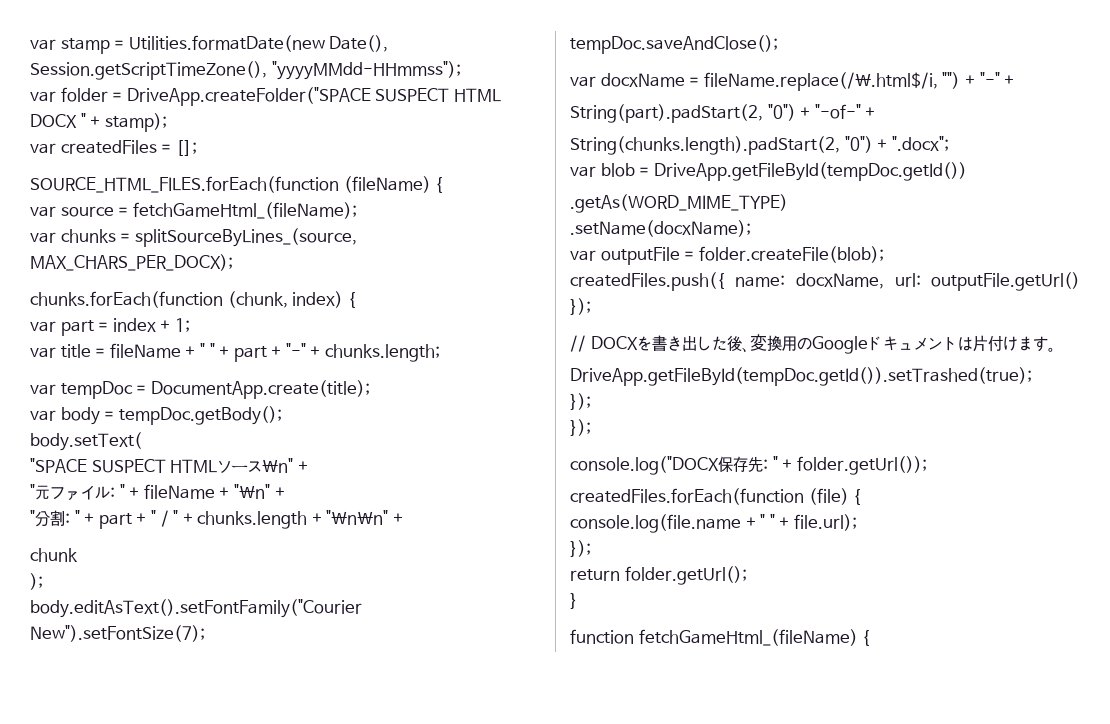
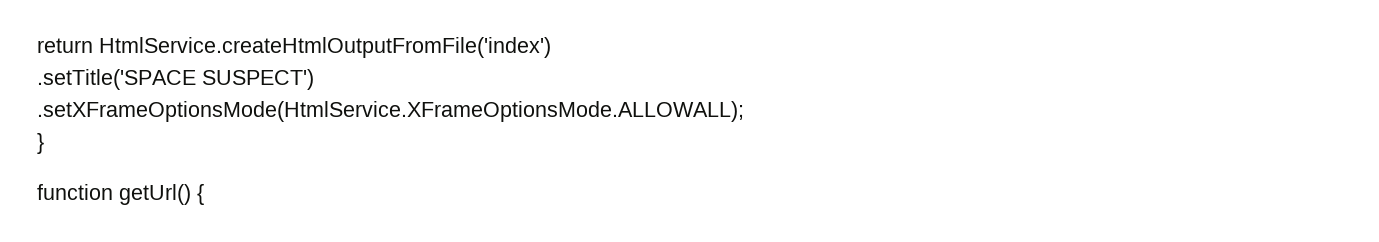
- var stamp = Utilities.formatDate(new Date(), Session.getScriptTimeZone(), "yyyyMMdd-HHmmss");
- var folder = DriveApp.createFolder("SPACE SUSPECT HTML DOCX " + stamp);
- var createdFiles = [];
- SOURCE_HTML_FILES.forEach(function (fileName) {
- var source = fetchGameHtml_(fileName);
- var chunks = splitSourceByLines_(source, MAX_CHARS_PER_DOCX);
- chunks.forEach(function (chunk, index) {
- var part = index + 1;
- var title = fileName + " " + part + "-" + chunks.length;
- var tempDoc = DocumentApp.create(title);
- var body = tempDoc.getBody();
- body.setText(
- "SPACE SUSPECT HTMLソース\n" +
- "元ファイル: " + fileName + "\n" +
- "分割: " + part + " / " + chunks.length + "\n\n" +
- chunk
- );
- body.editAsText().setFontFamily("Courier New").setFontSize(7);
- tempDoc.saveAndClose();
- var docxName = fileName.replace(/\.html$/i, "") + "-" +
- String(part).padStart(2, "0") + "-of-" +
- String(chunks.length).padStart(2, "0") + ".docx";
- var blob = DriveApp.getFileById(tempDoc.getId())
- .getAs(WORD_MIME_TYPE)
- .setName(docxName);
- var outputFile = folder.createFile(blob);
- createdFiles.push({ name: docxName, url: outputFile.getUrl() });
- // DOCXを書き出した後、変換用のGoogleドキュメントは片付けます。
- DriveApp.getFileById(tempDoc.getId()).setTrashed(true);
- });
- });
- console.log("DOCX保存先: " + folder.getUrl());
- createdFiles.forEach(function (file) {
- console.log(file.name + " " + file.url);
- });
- return folder.getUrl();
+ return HtmlService.createHtmlOutputFromFile('index')
+ .setTitle('SPACE SUSPECT')
+ .setXFrameOptionsMode(HtmlService.XFrameOptionsMode.ALLOWALL);
- function fetchGameHtml_(fileName) {
+ function getUrl() {

